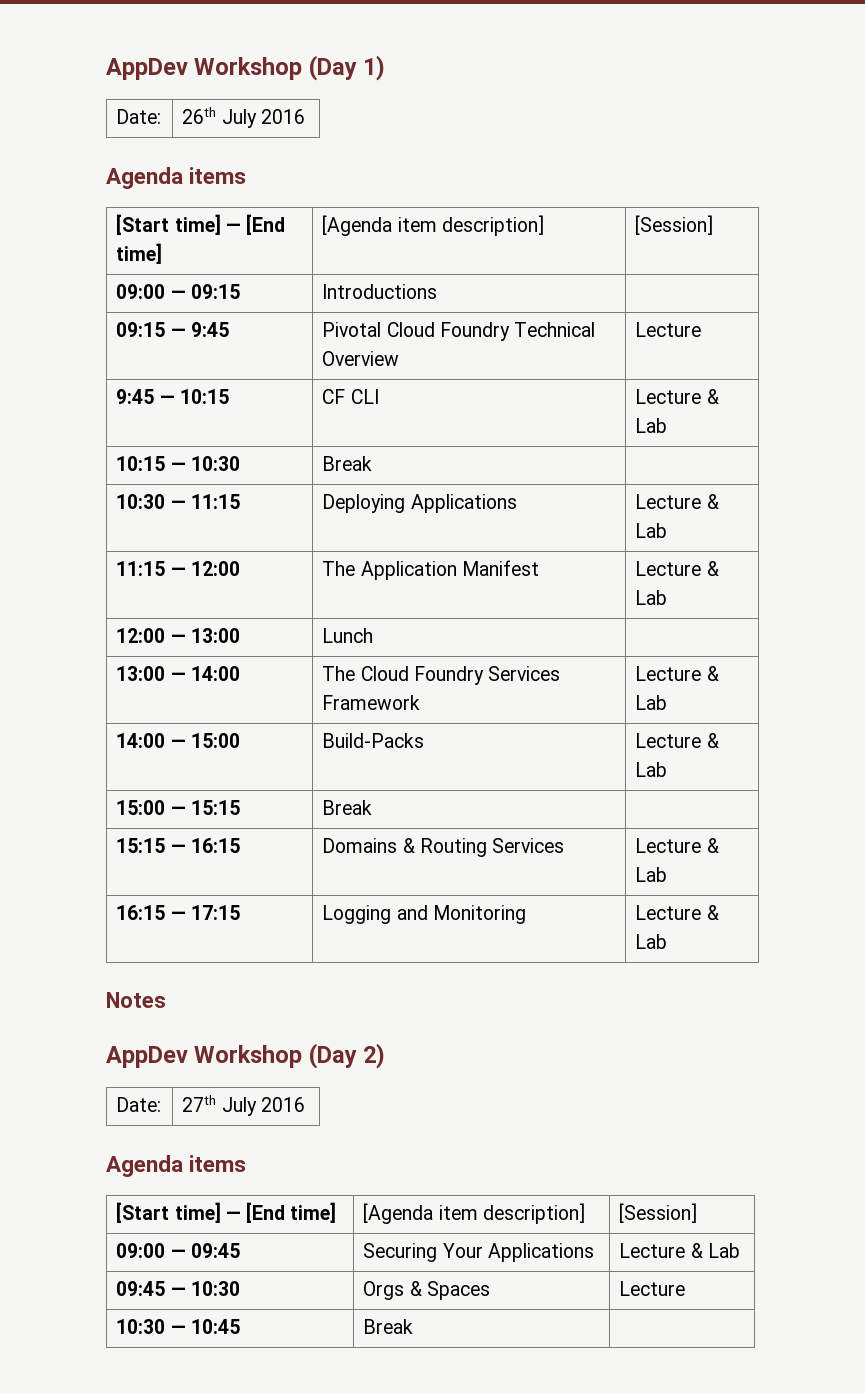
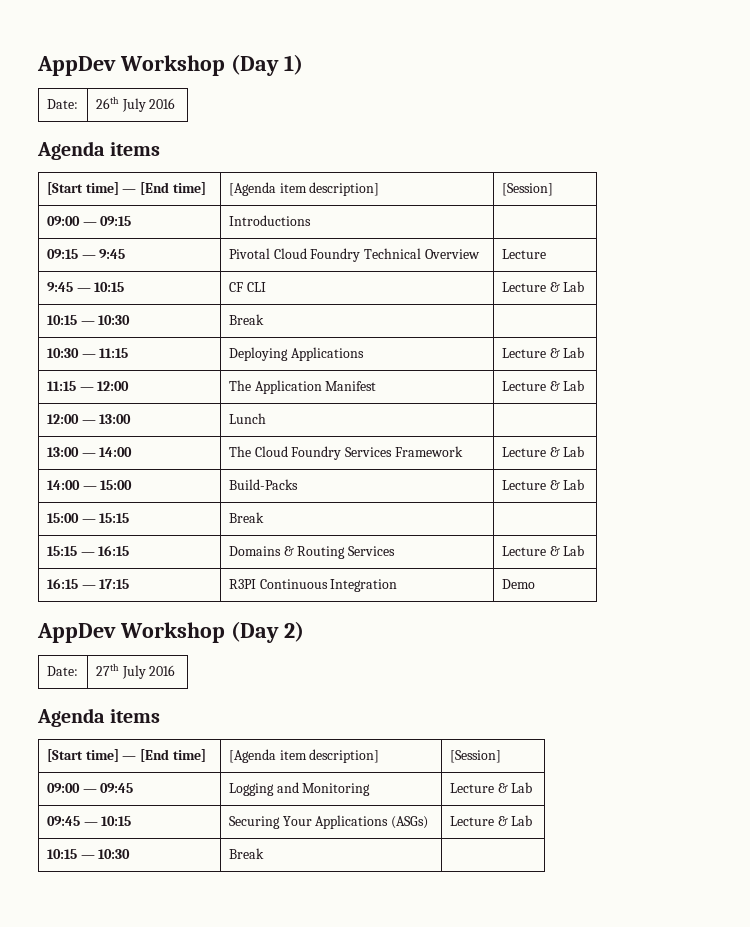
- 16:15 — 17:15 | Logging and Monitoring | Lecture & Lab
- Notes
+ 16:15 — 17:15 | R3PI Continuous Integration | Demo
- 09:00 — 09:45 | Securing Your Applications | Lecture & Lab
+ 09:00 — 09:45 | Logging and Monitoring | Lecture & Lab
- 09:45 — 10:30 | Orgs & Spaces | Lecture
- 10:30 — 10:45 | Break |
+ 09:45 — 10:15 | Securing Your Applications (ASGs) | Lecture & Lab
+ 10:15 — 10:30 | Break |

